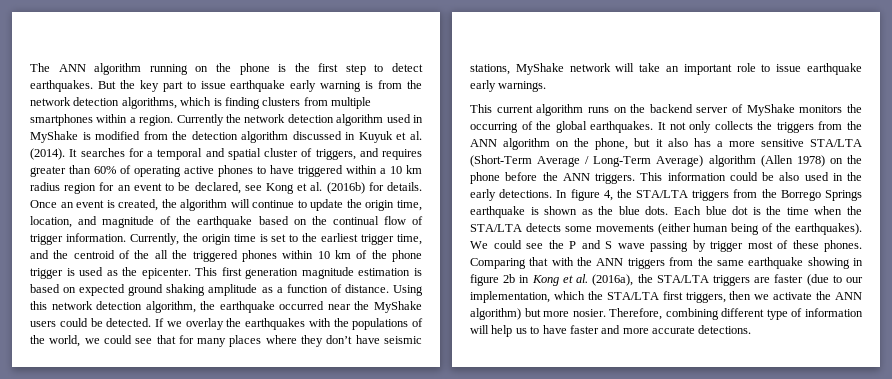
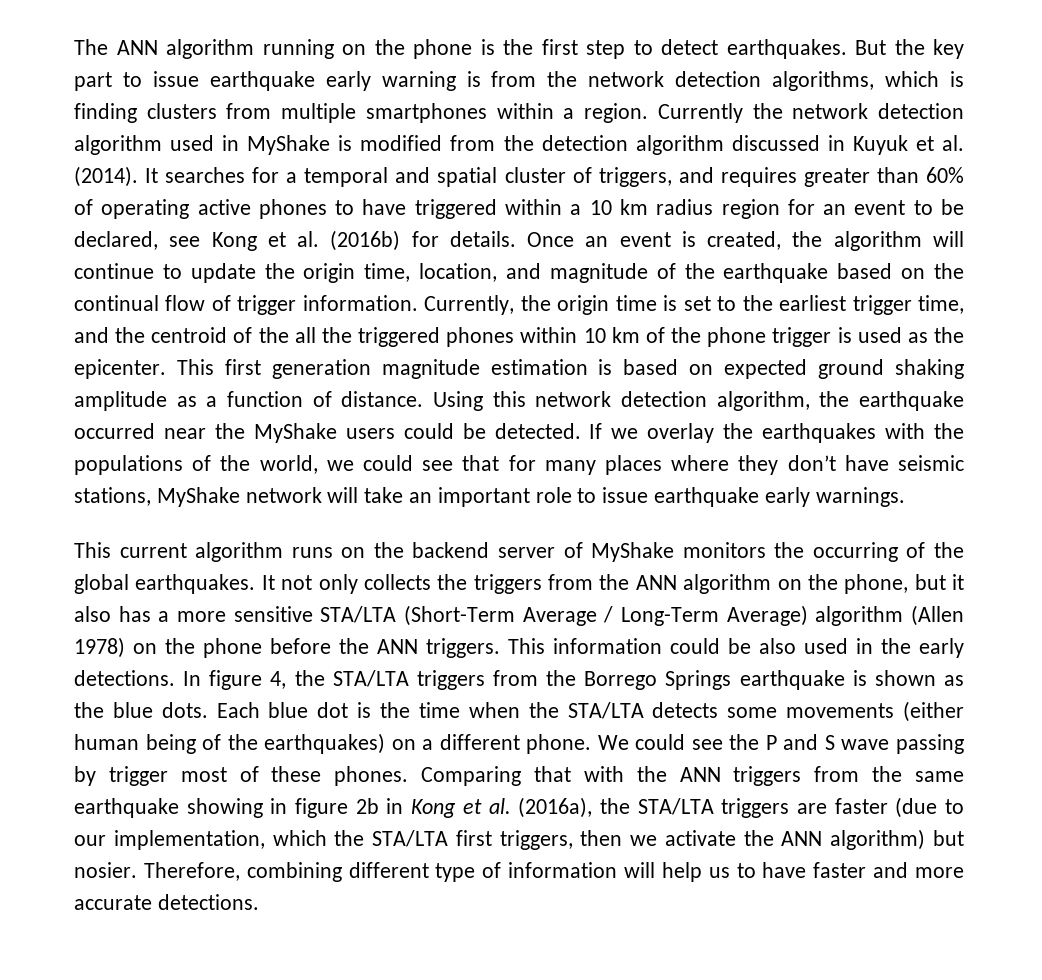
- Each blue dot is the time when the STA/LTA detects some movements (either human being of the earthquakes).
+ Each blue dot is the time when the STA/LTA detects some movements (either human being of the earthquakes) on a different phone.
- Comparing that with the ANN triggers from the same earthquake showing in figure 2b in Kong et al. (2016a), the STA/LTA triggers are faster (due to our implementation, which the STA/LTA first triggers, then we activate the ANN algorithm) but more nosier.
+ Comparing that with the ANN triggers from the same earthquake showing in figure 2b in Kong et al. (2016a), the STA/LTA triggers are faster (due to our implementation, which the STA/LTA first triggers, then we activate the ANN algorithm) but nosier.

